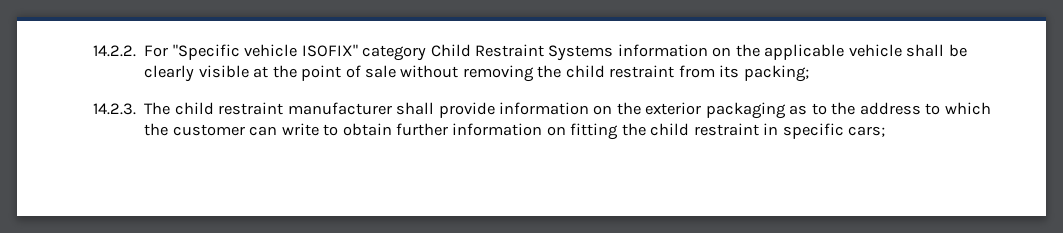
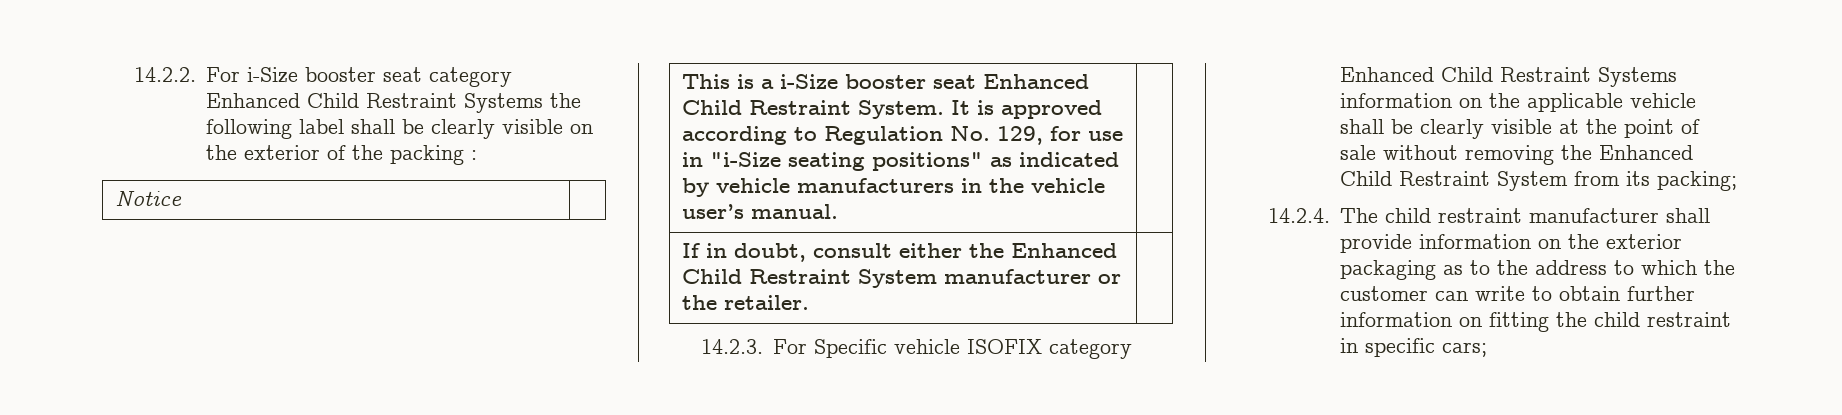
- 14.2.2. For "Specific vehicle ISOFIX" category Child Restraint Systems information on the applicable vehicle shall be clearly visible at the point of sale without removing the child restraint from its packing;
+ 14.2.2. For i-Size booster seat category Enhanced Child Restraint Systems the following label shall be clearly visible on the exterior of the packing :
+ Notice |
+ This is a i-Size booster seat Enhanced Child Restraint System. It is approved according to Regulation No. 129, for use in "i-Size seating positions" as indicated by vehicle manufacturers in the vehicle user’s manual. |
+ If in doubt, consult either the Enhanced Child Restraint System manufacturer or the retailer. |
+ 14.2.3. For Specific vehicle ISOFIX category Enhanced Child Restraint Systems information on the applicable vehicle shall be clearly visible at the point of sale without removing the Enhanced Child Restraint System from its packing;
- 14.2.3. The child restraint manufacturer shall provide information on the exterior packaging as to the address to which the customer can write to obtain further information on fitting the child restraint in specific cars;
+ 14.2.4. The child restraint manufacturer shall provide information on the exterior packaging as to the address to which the customer can write to obtain further information on fitting the child restraint in specific cars;

